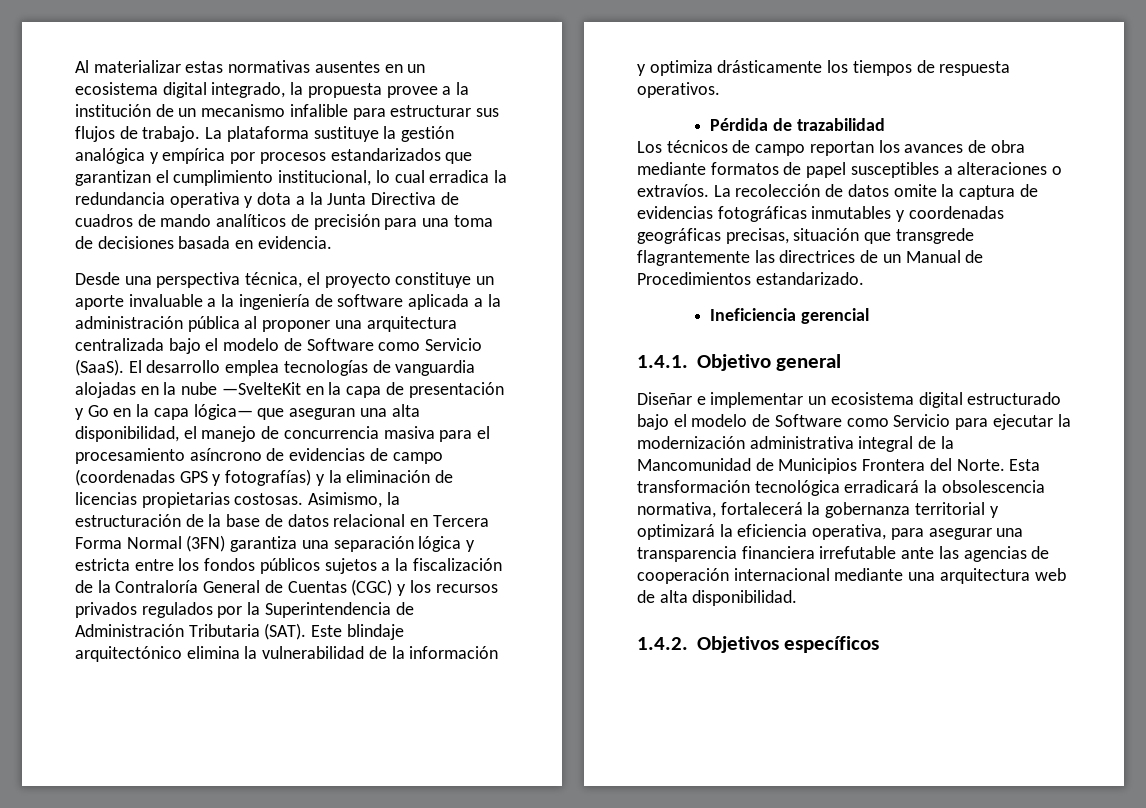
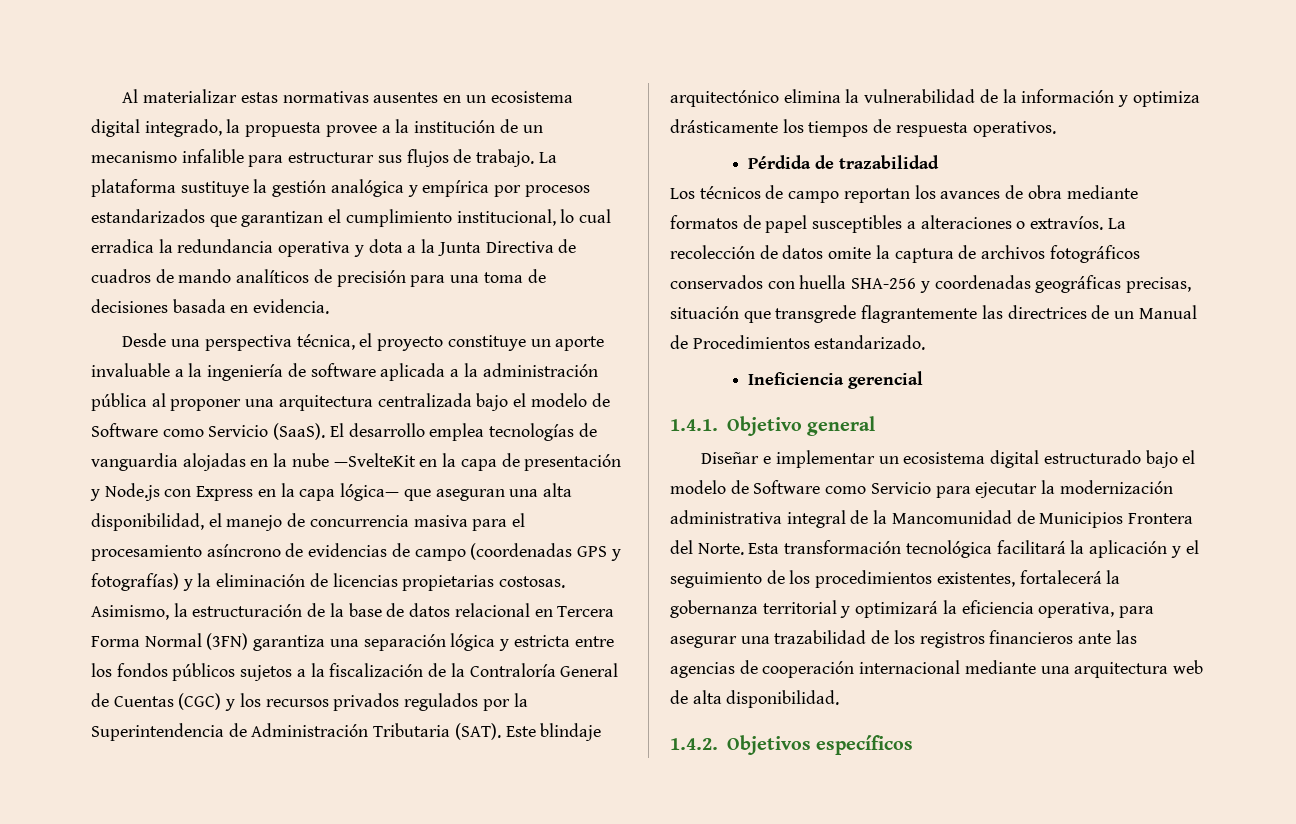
- El desarrollo emplea tecnologías de vanguardia alojadas en la nube —SvelteKit en la capa de presentación y Go en la capa lógica— que aseguran una alta disponibilidad, el manejo de concurrencia masiva para el procesamiento asíncrono de evidencias de campo (coordenadas GPS y fotografías) y la eliminación de licencias propietarias costosas.
+ El desarrollo emplea tecnologías de vanguardia alojadas en la nube —SvelteKit en la capa de presentación y Node.js con Express en la capa lógica— que aseguran una alta disponibilidad, el manejo de concurrencia masiva para el procesamiento asíncrono de evidencias de campo (coordenadas GPS y fotografías) y la eliminación de licencias propietarias costosas.
- La recolección de datos omite la captura de evidencias fotográficas inmutables y coordenadas geográficas precisas, situación que transgrede flagrantemente las directrices de un Manual de Procedimientos estandarizado.
+ La recolección de datos omite la captura de archivos fotográficos conservados con huella SHA-256 y coordenadas geográficas precisas, situación que transgrede flagrantemente las directrices de un Manual de Procedimientos estandarizado.
- Esta transformación tecnológica erradicará la obsolescencia normativa, fortalecerá la gobernanza territorial y optimizará la eficiencia operativa, para asegurar una transparencia financiera irrefutable ante las agencias de cooperación internacional mediante una arquitectura web de alta disponibilidad.
+ Esta transformación tecnológica facilitará la aplicación y el seguimiento de los procedimientos existentes, fortalecerá la gobernanza territorial y optimizará la eficiencia operativa, para asegurar una trazabilidad de los registros financieros ante las agencias de cooperación internacional mediante una arquitectura web de alta disponibilidad.

